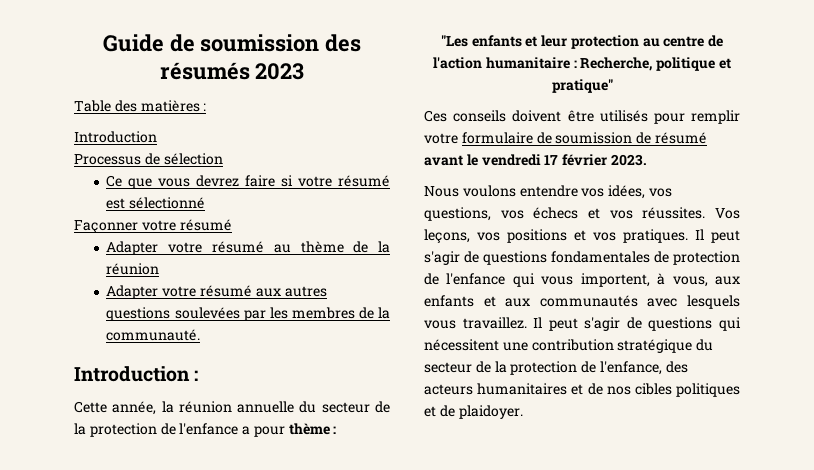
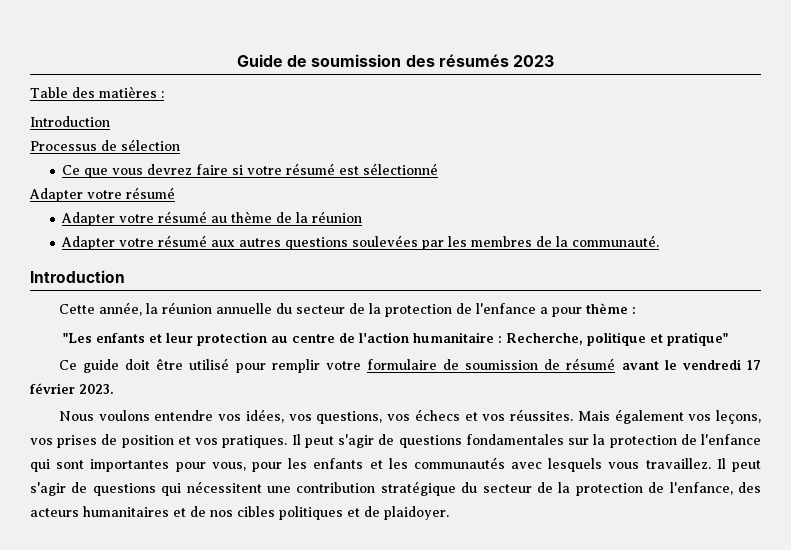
  Ce que vous devrez faire si votre résumé est sélectionné
- Façonner votre résumé
+ Adapter votre résumé
  Adapter votre résumé aux autres questions soulevées par les membres de la communauté.
- Introduction :
+ Introduction
- Ces conseils doivent être utilisés pour remplir votre formulaire de soumission de résumé avant le vendredi 17 février 2023.
+ Ce guide doit être utilisé pour remplir votre formulaire de soumission de résumé avant le vendredi 17 février 2023.
- Vos leçons, vos positions et vos pratiques.
+ Mais également vos leçons, vos prises de position et vos pratiques.
- Il peut s'agir de questions fondamentales de protection de l'enfance qui vous importent, à vous, aux enfants et aux communautés avec lesquels vous travaillez.
+ Il peut s'agir de questions fondamentales sur la protection de l'enfance qui sont importantes pour vous, pour les enfants et les communautés avec lesquels vous travaillez.

